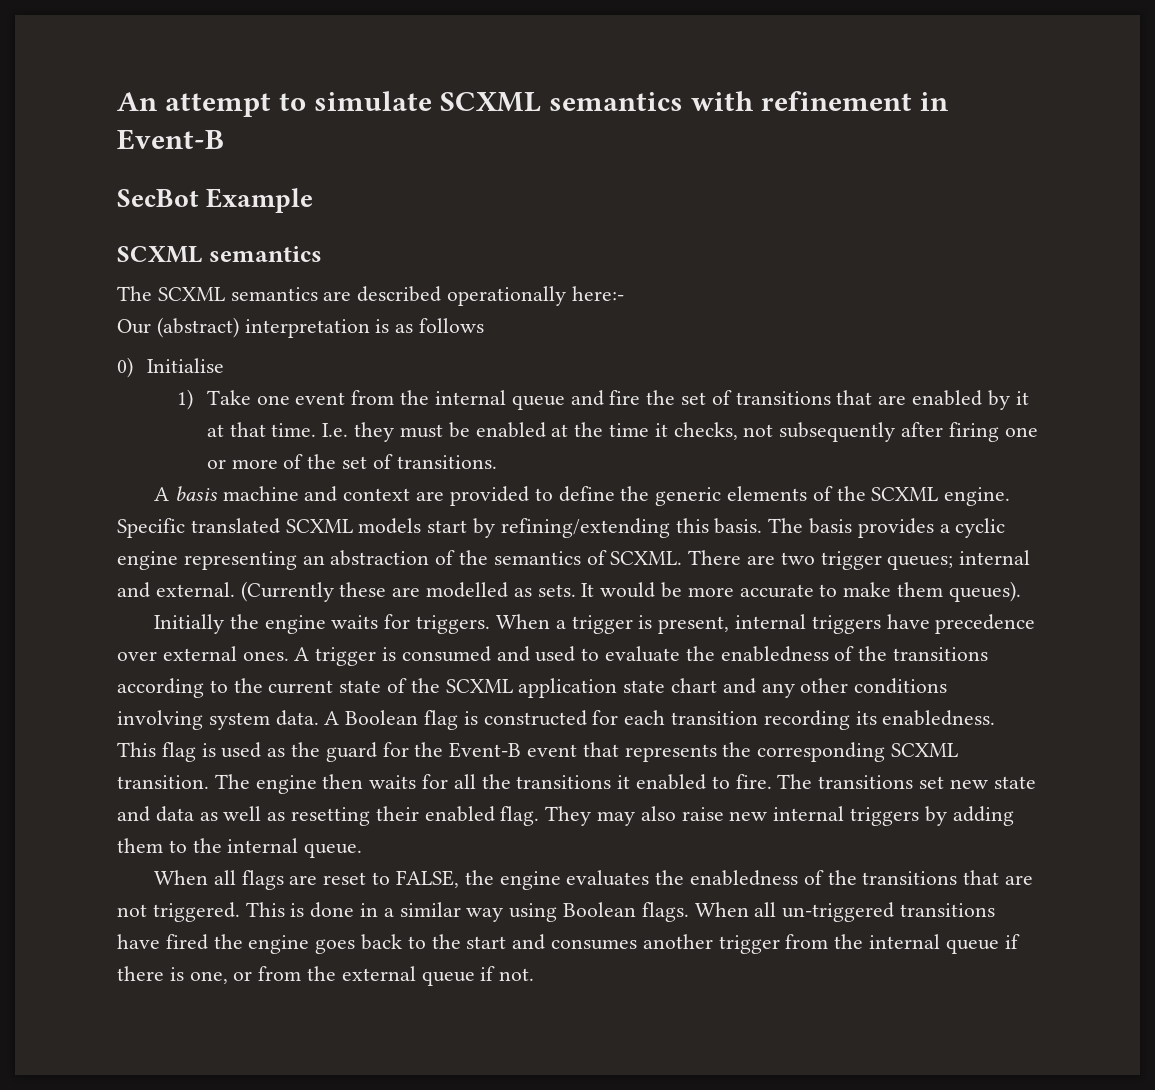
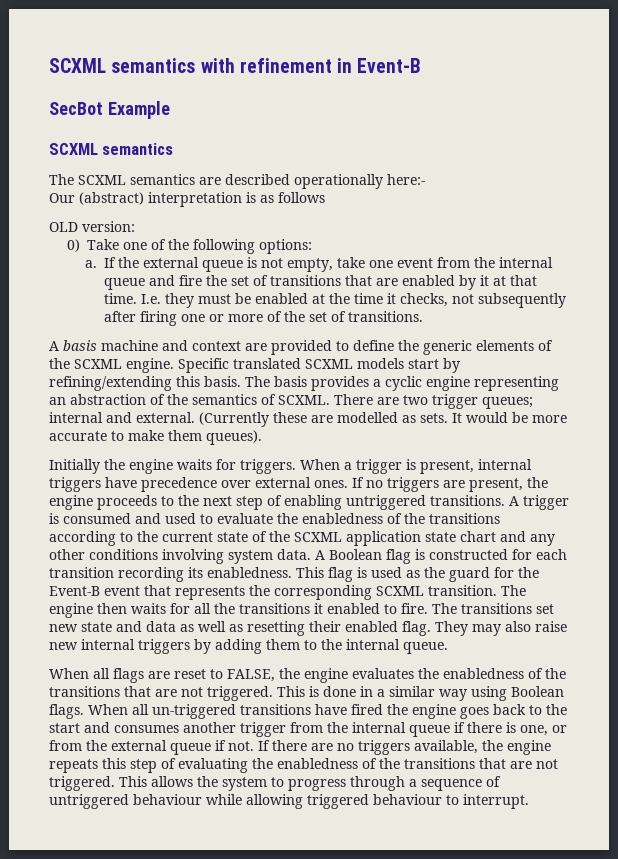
- An attempt to simulate SCXML semantics with refinement in Event-B
+ SCXML semantics with refinement in Event-B
- 0) Initialise
- 1) Take one event from the internal queue and fire the set of transitions that are enabled by it at that time.
+ OLD version:
+ 0) Take one of the following options:
+ a. If the external queue is not empty, take one event from the internal queue and fire the set of transitions that are enabled by it at that time.
+ If no triggers are present, the engine proceeds to the next step of enabling untriggered transitions.
+ If there are no triggers available, the engine repeats this step of evaluating the enabledness of the transitions that are not triggered. This allows the system to progress through a sequence of untriggered behaviour while allowing triggered behaviour to interrupt.

